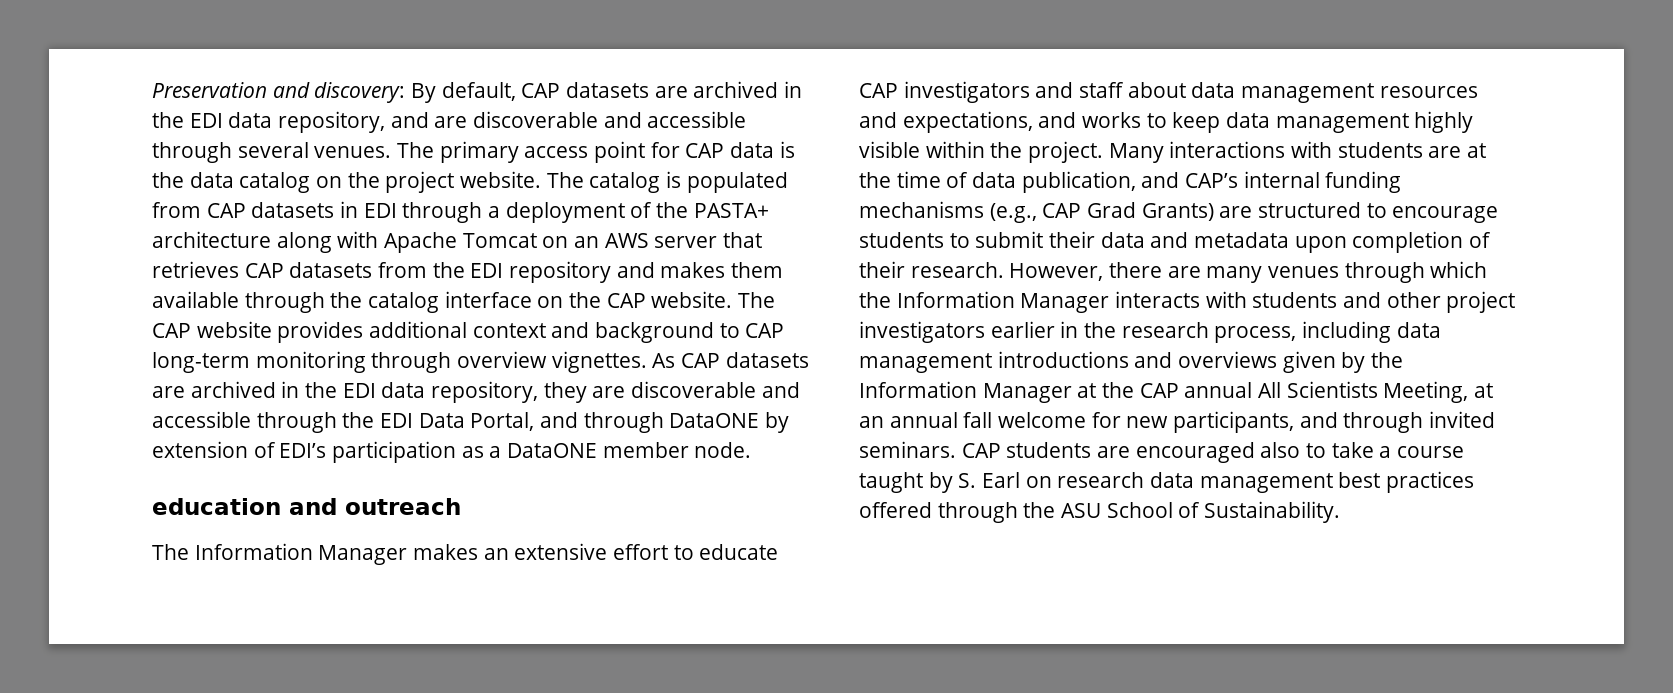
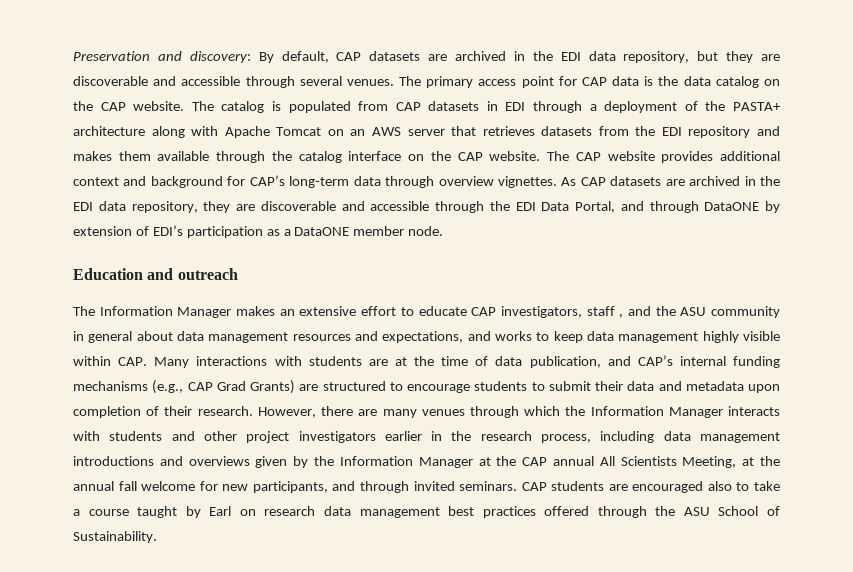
- Preservation and discovery: By default, CAP datasets are archived in the EDI data repository, and are discoverable and accessible through several venues.
+ Preservation and discovery: By default, CAP datasets are archived in the EDI data repository, but they are discoverable and accessible through several venues.
- The primary access point for CAP data is the data catalog on the project website.
+ The primary access point for CAP data is the data catalog on the CAP website.
- The catalog is populated from CAP datasets in EDI through a deployment of the PASTA+ architecture along with Apache Tomcat on an AWS server that retrieves CAP datasets from the EDI repository and makes them available through the catalog interface on the CAP website.
+ The catalog is populated from CAP datasets in EDI through a deployment of the PASTA+ architecture along with Apache Tomcat on an AWS server that retrieves datasets from the EDI repository and makes them available through the catalog interface on the CAP website.
- The CAP website provides additional context and background to CAP long-term monitoring through overview vignettes.
+ The CAP website provides additional context and background for CAP’s long-term data through overview vignettes.
- education and outreach
+ Education and outreach
- The Information Manager makes an extensive effort to educate CAP investigators and staff about data management resources and expectations, and works to keep data management highly visible within the project. Many interactions with students are at the time of data publication, and CAP’s internal funding mechanisms (e.g., CAP Grad Grants) are structured to encourage students to submit their data and metadata upon completion of their research.
+ The Information Manager makes an extensive effort to educate CAP investigators, staff , and the ASU community in general about data management resources and expectations, and works to keep data management highly visible within CAP. Many interactions with students are at the time of data publication, and CAP’s internal funding mechanisms (e.g., CAP Grad Grants) are structured to encourage students to submit their data and metadata upon completion of their research.
- However, there are many venues through which the Information Manager interacts with students and other project investigators earlier in the research process, including data management introductions and overviews given by the Information Manager at the CAP annual All Scientists Meeting, at an annual fall welcome for new participants, and through invited seminars.
+ However, there are many venues through which the Information Manager interacts with students and other project investigators earlier in the research process, including data management introductions and overviews given by the Information Manager at the CAP annual All Scientists Meeting, at the annual fall welcome for new participants, and through invited seminars.
- CAP students are encouraged also to take a course taught by S. Earl on research data management best practices offered through the ASU School of Sustainability.
+ CAP students are encouraged also to take a course taught by Earl on research data management best practices offered through the ASU School of Sustainability.

